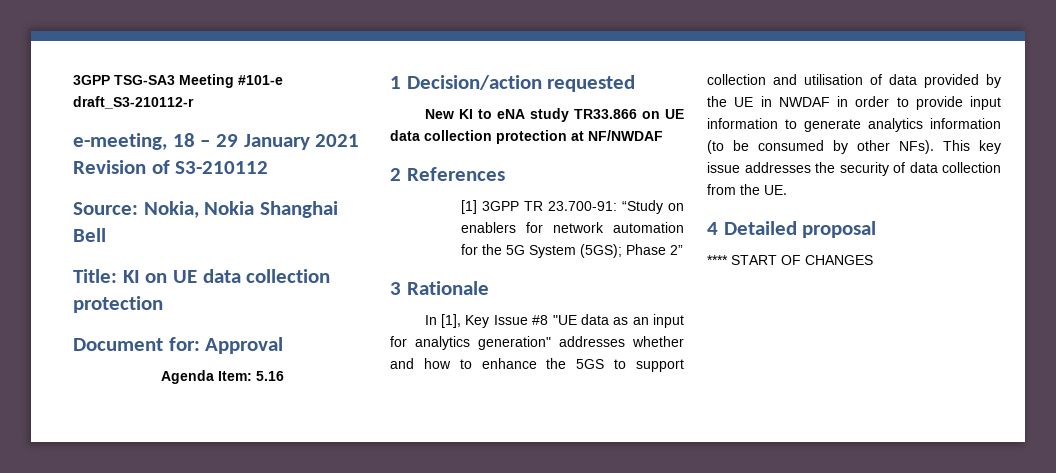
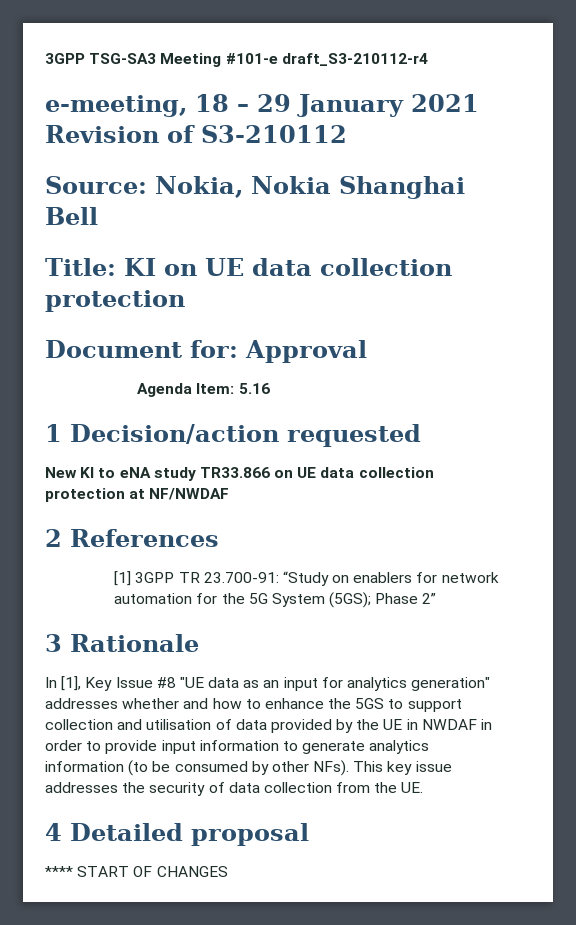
- 3GPP TSG-SA3 Meeting #101-e draft_S3-210112-r
+ 3GPP TSG-SA3 Meeting #101-e draft_S3-210112-r4

